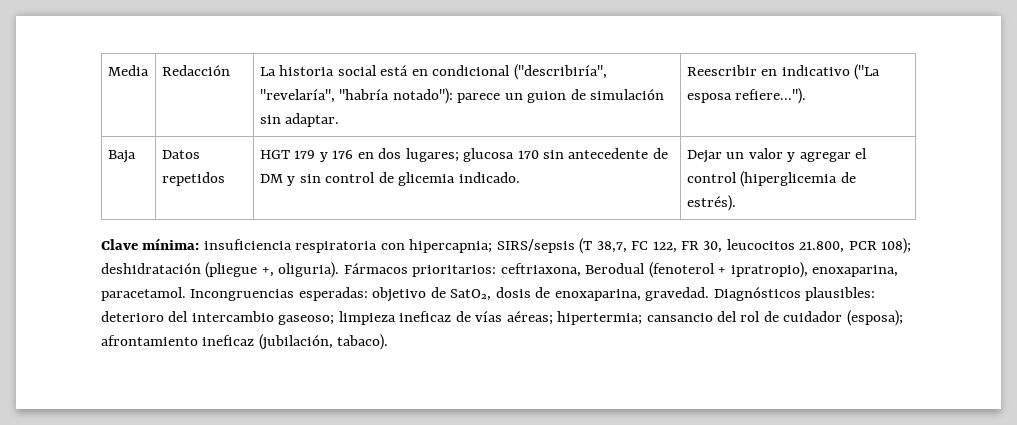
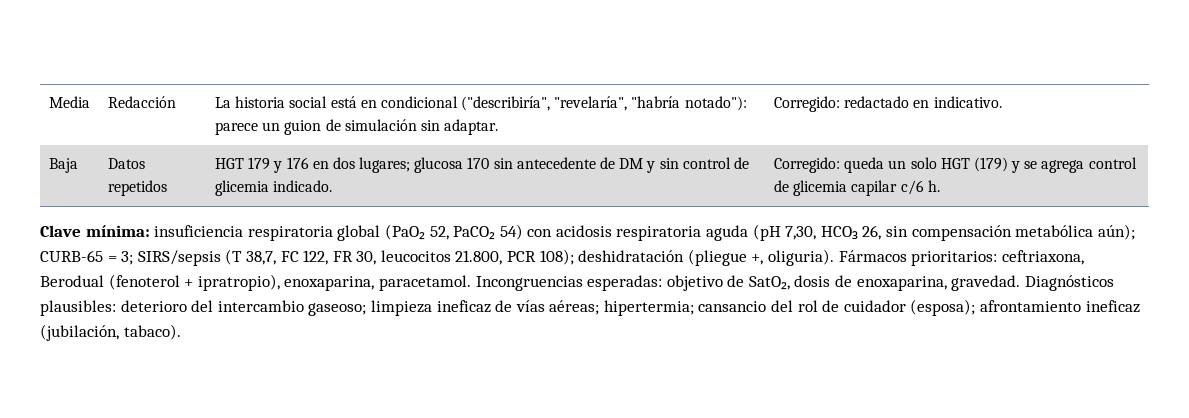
- Media | Redacción | La historia social está en condicional ("describiría", "revelaría", "habría notado"): parece un guion de simulación sin adaptar. | Reescribir en indicativo ("La esposa refiere...").
+ Media | Redacción | La historia social está en condicional ("describiría", "revelaría", "habría notado"): parece un guion de simulación sin adaptar. | Corregido: redactado en indicativo.
- Baja | Datos repetidos | HGT 179 y 176 en dos lugares; glucosa 170 sin antecedente de DM y sin control de glicemia indicado. | Dejar un valor y agregar el control (hiperglicemia de estrés).
- Clave mínima: insuficiencia respiratoria con hipercapnia; SIRS/sepsis (T 38,7, FC 122, FR 30, leucocitos 21.800, PCR 108); deshidratación (pliegue +, oliguria).
+ Baja | Datos repetidos | HGT 179 y 176 en dos lugares; glucosa 170 sin antecedente de DM y sin control de glicemia indicado. | Corregido: queda un solo HGT (179) y se agrega control de glicemia capilar c/6 h.
+ Clave mínima: insuficiencia respiratoria global (PaO₂ 52, PaCO₂ 54) con acidosis respiratoria aguda (pH 7,30, HCO₃ 26, sin compensación metabólica aún); CURB-65 = 3; SIRS/sepsis (T 38,7, FC 122, FR 30, leucocitos 21.800, PCR 108); deshidratación (pliegue +, oliguria).

